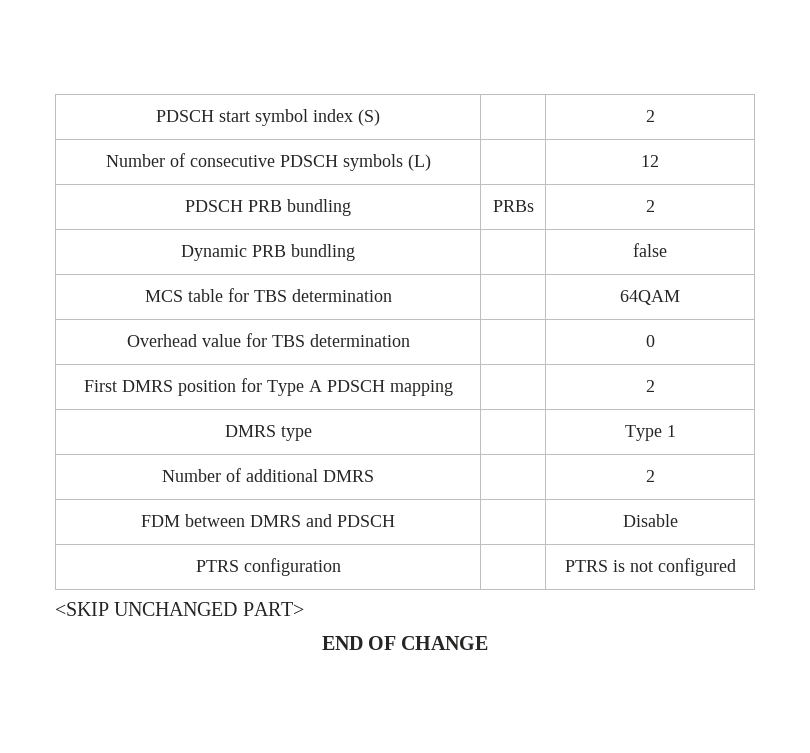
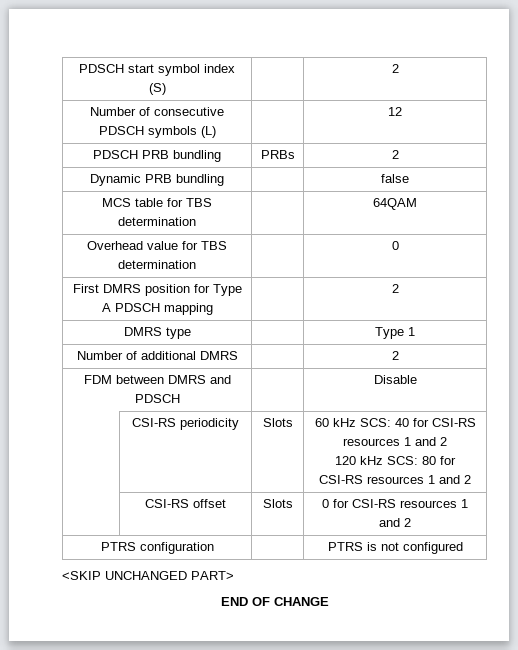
+ | CSI-RS periodicity | Slots | 60 kHz SCS: 40 for CSI-RS resources 1 and 2
+ 120 kHz SCS: 80 for CSI-RS resources 1 and 2
+ | CSI-RS offset | Slots | 0 for CSI-RS resources 1 and 2

